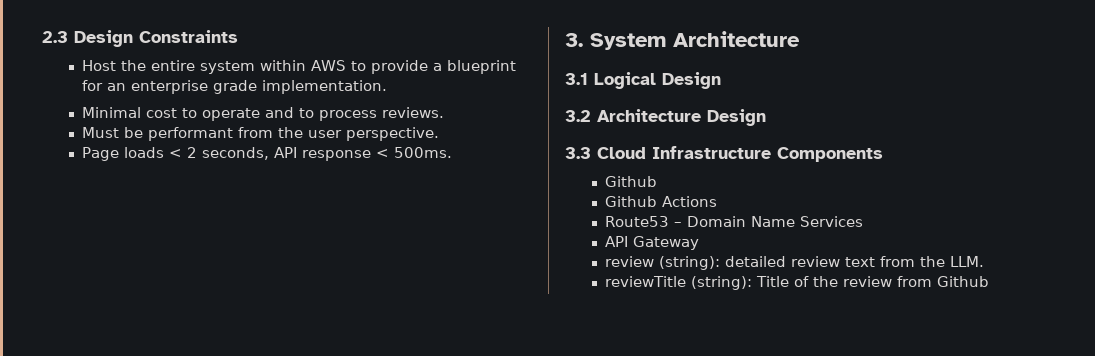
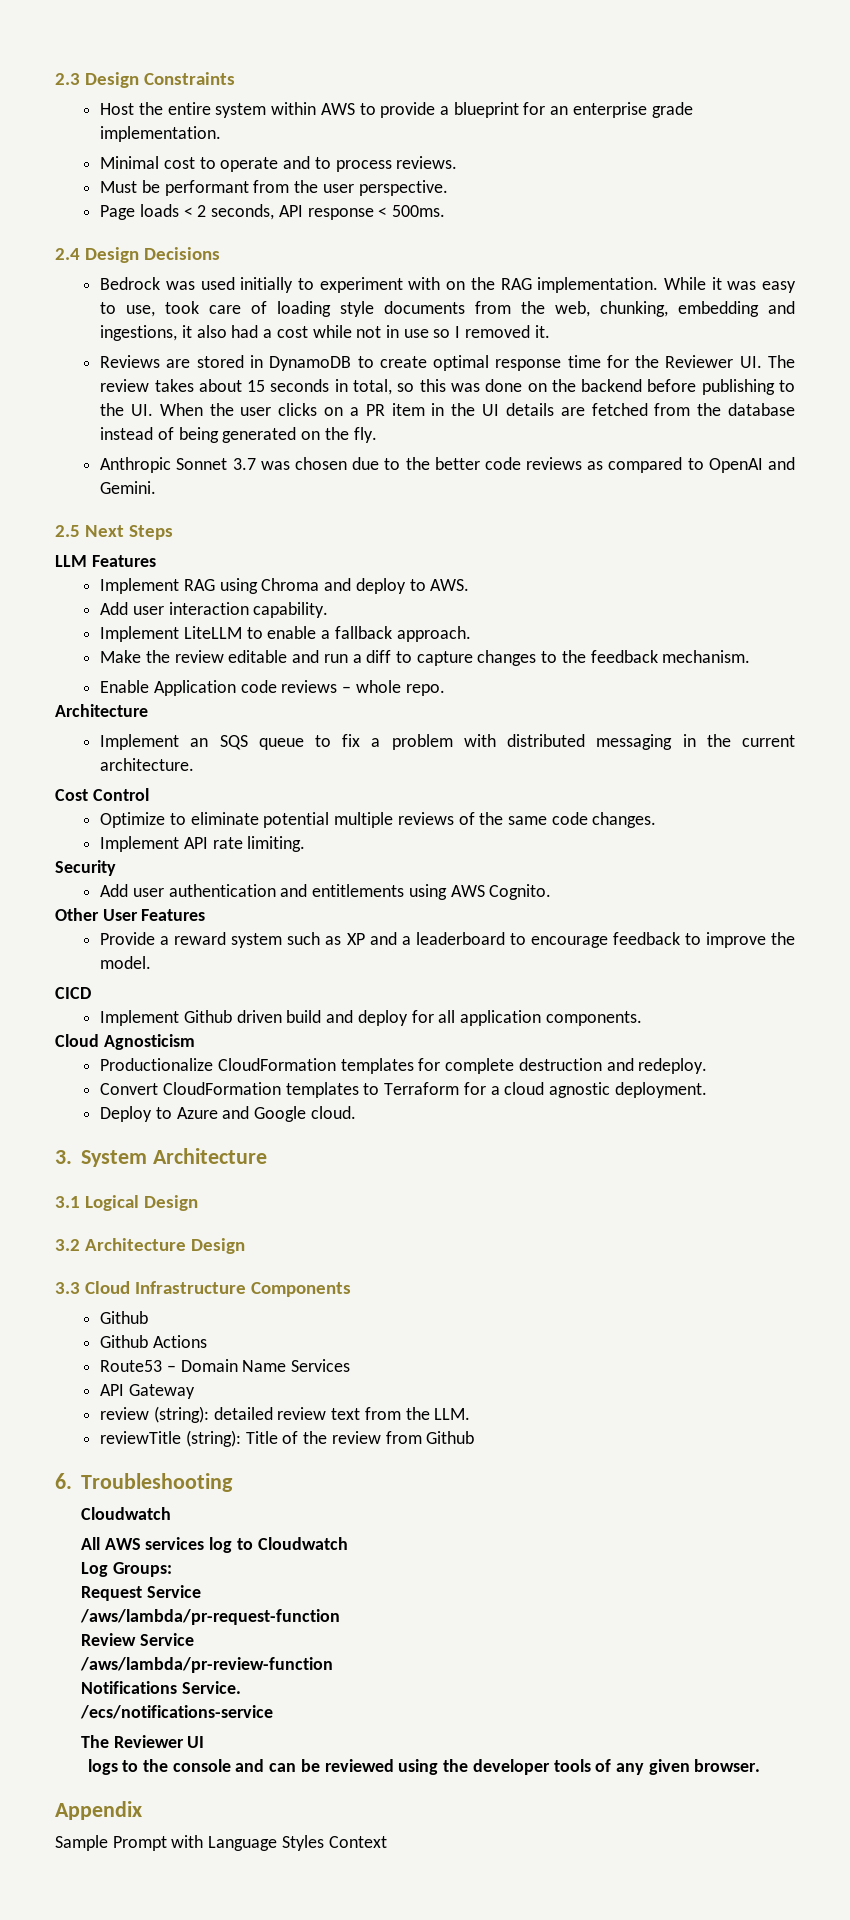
+ 2.4 Design Decisions
+ Bedrock was used initially to experiment with on the RAG implementation. While it was easy to use, took care of loading style documents from the web, chunking, embedding and ingestions, it also had a cost while not in use so I removed it.
+ Reviews are stored in DynamoDB to create optimal response time for the Reviewer UI. The review takes about 15 seconds in total, so this was done on the backend before publishing to the UI. When the user clicks on a PR item in the UI details are fetched from the database instead of being generated on the fly.
+ Anthropic Sonnet 3.7 was chosen due to the better code reviews as compared to OpenAI and Gemini.
+ 2.5 Next Steps
+ LLM Features
+ Implement RAG using Chroma and deploy to AWS.
+ Add user interaction capability.
+ Implement LiteLLM to enable a fallback approach.
+ Make the review editable and run a diff to capture changes to the feedback mechanism.
+ Enable Application code reviews – whole repo.
+ Architecture
+ Implement an SQS queue to fix a problem with distributed messaging in the current architecture.
+ Cost Control
+ Optimize to eliminate potential multiple reviews of the same code changes.
+ Implement API rate limiting.
+ Security
+ Add user authentication and entitlements using AWS Cognito.
+ Other User Features
+ Provide a reward system such as XP and a leaderboard to encourage feedback to improve the model.
+ CICD
+ Implement Github driven build and deploy for all application components.
+ Cloud Agnosticism
+ Productionalize CloudFormation templates for complete destruction and redeploy.
+ Convert CloudFormation templates to Terraform for a cloud agnostic deployment.
+ Deploy to Azure and Google cloud.
+ 6. Troubleshooting
+ Cloudwatch
+ All AWS services log to Cloudwatch
+ Log Groups:
+ Request Service
+ /aws/lambda/pr-request-function
+ Review Service
+ /aws/lambda/pr-review-function
+ Notifications Service.
+ /ecs/notifications-service
+ The Reviewer UI
+ logs to the console and can be reviewed using the developer tools of any given browser.
+ Appendix
+ Sample Prompt with Language Styles Context

